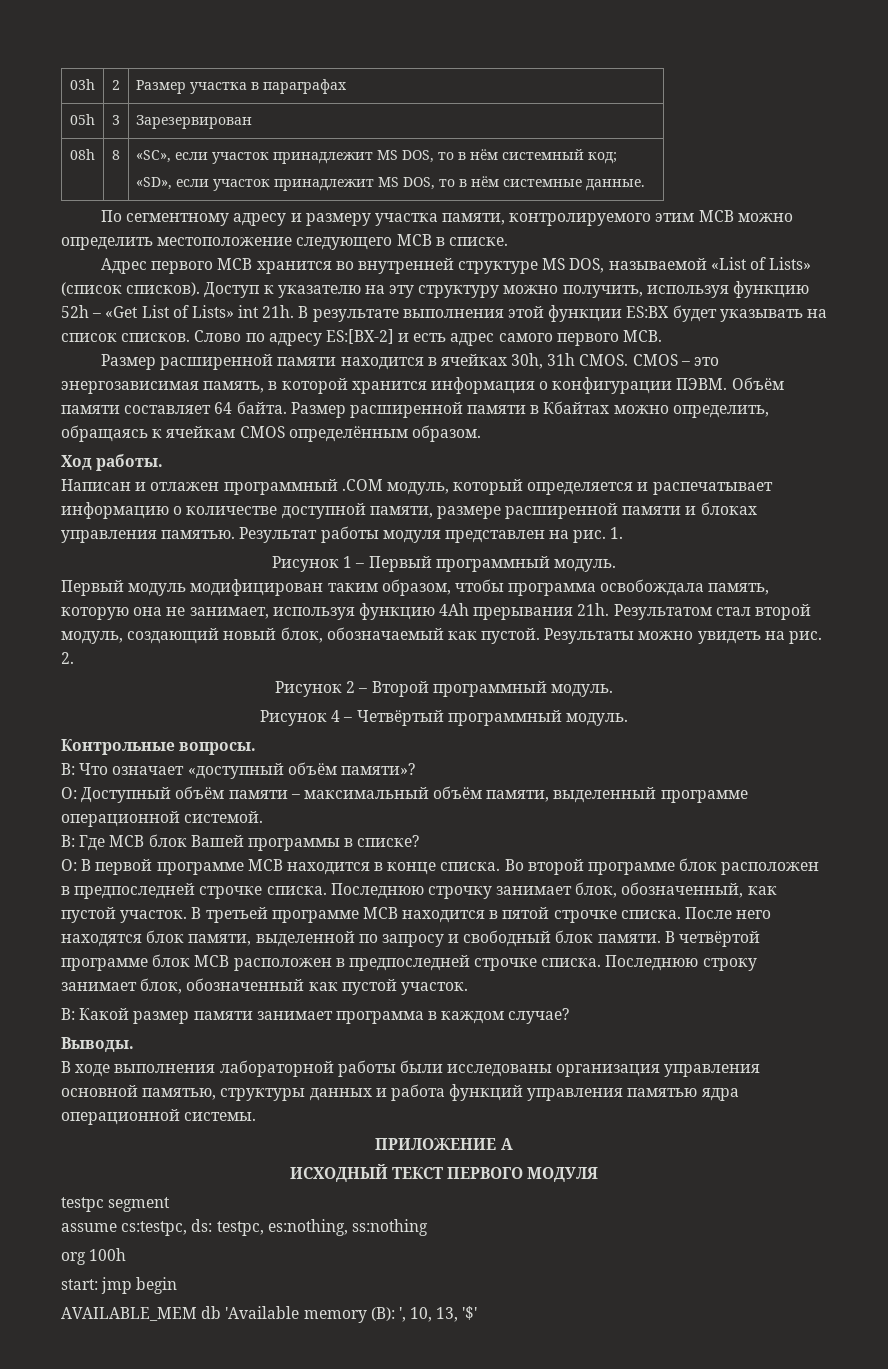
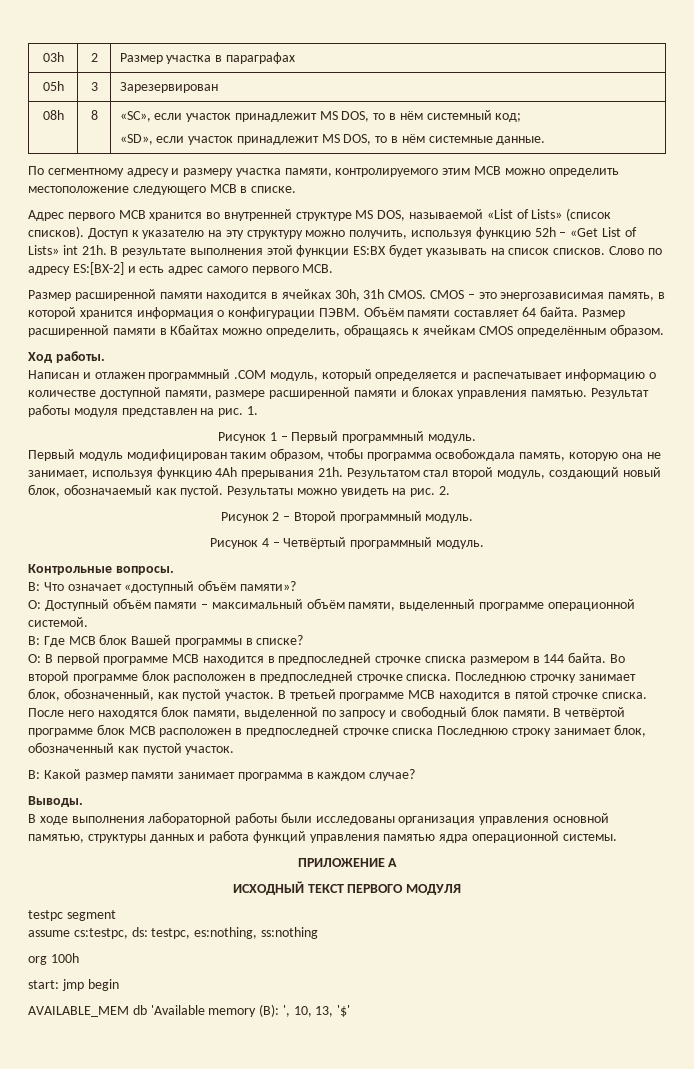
- О: В первой программе MCB находится в конце списка.
+ О: В первой программе MCB находится в предпоследней строчке списка размером в 144 байта.
- В четвёртой программе блок MCB расположен в предпоследней строчке списка. Последнюю строку занимает блок, обозначенный как пустой участок.
+ В четвёртой программе блок MCB расположен в предпоследней строчке списка Последнюю строку занимает блок, обозначенный как пустой участок.

